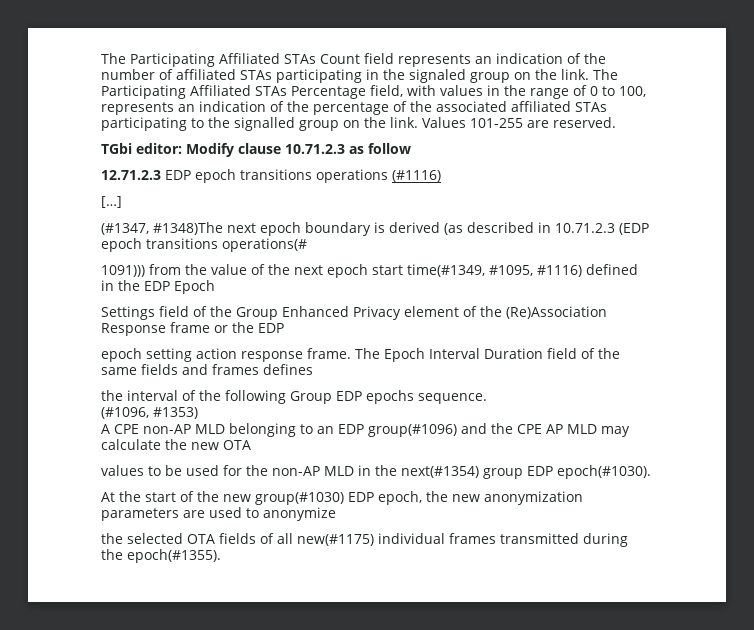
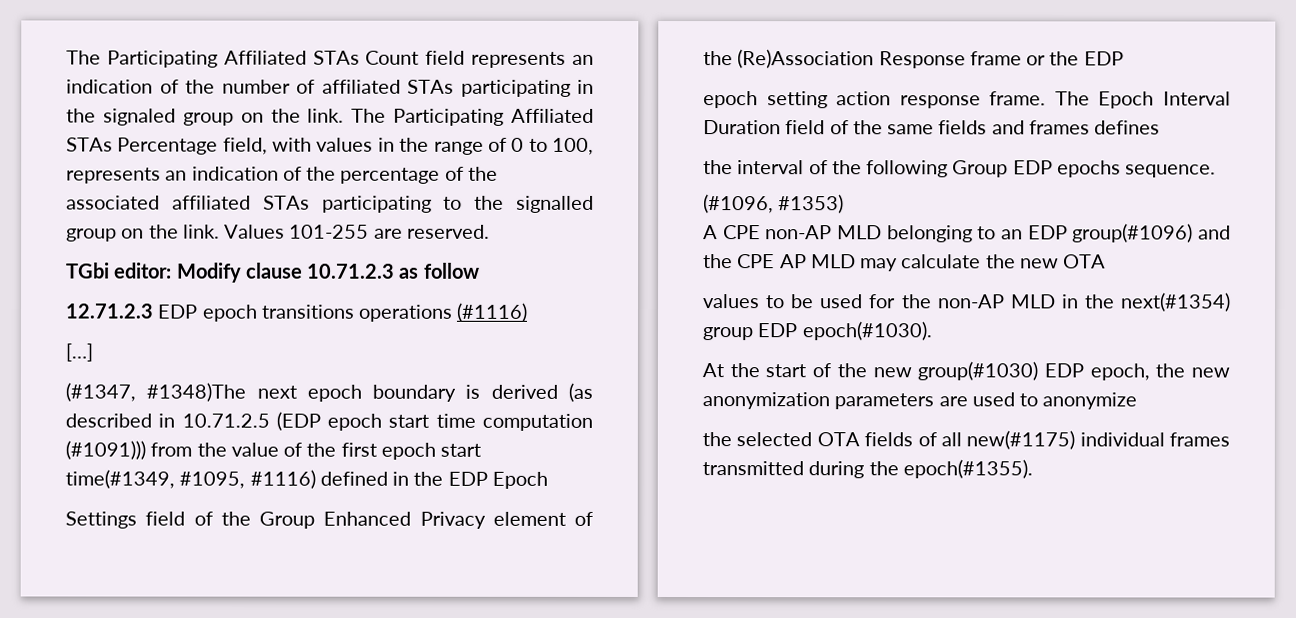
- (#1347, #1348)The next epoch boundary is derived (as described in 10.71.2.3 (EDP epoch transitions operations(#
- 1091))) from the value of the next epoch start time(#1349, #1095, #1116) defined in the EDP Epoch
+ (#1347, #1348)The next epoch boundary is derived (as described in 10.71.2.5 (EDP epoch start time computation (#1091))) from the value of the first epoch start time(#1349, #1095, #1116) defined in the EDP Epoch

